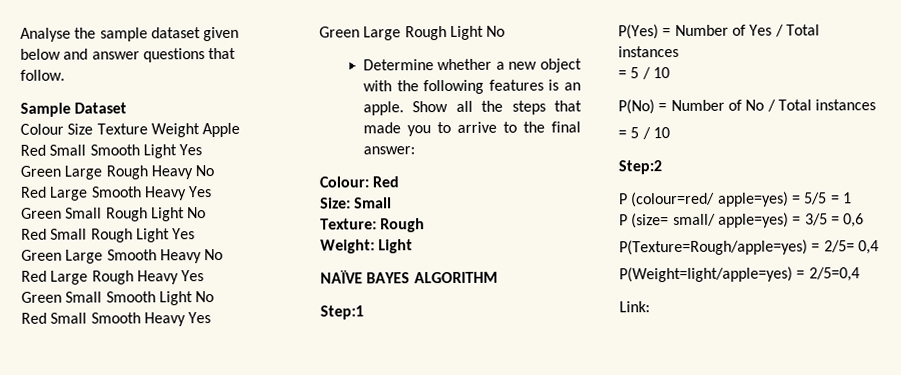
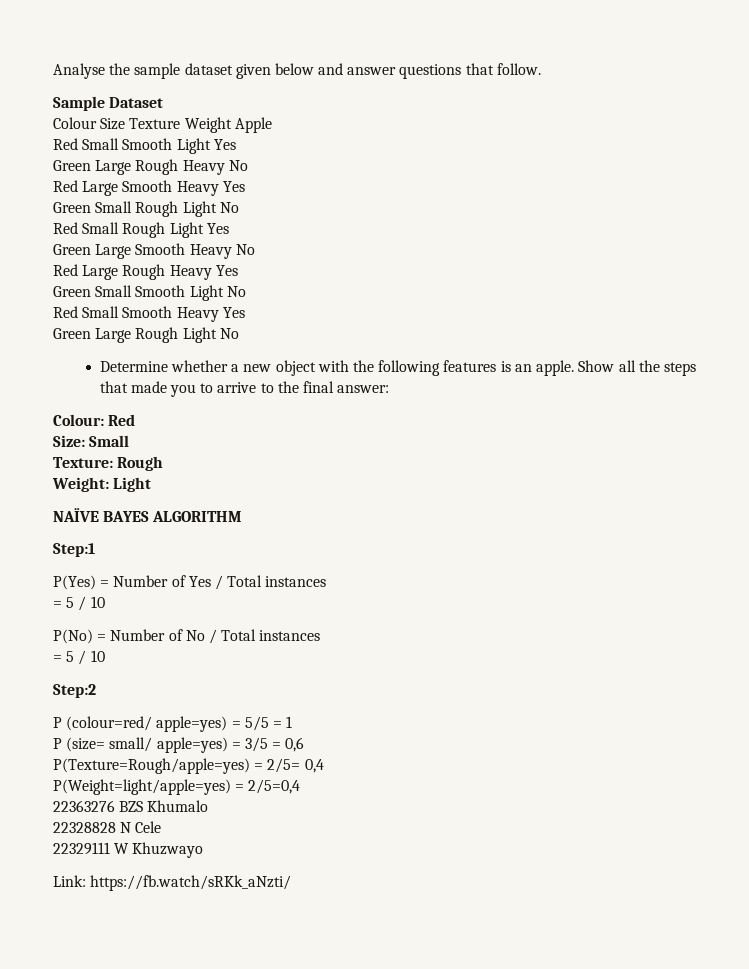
+ 22363276 BZS Khumalo
+ 22328828 N Cele
+ 22329111 W Khuzwayo
- Link:
+ Link: https://fb.watch/sRKk_aNzti/

